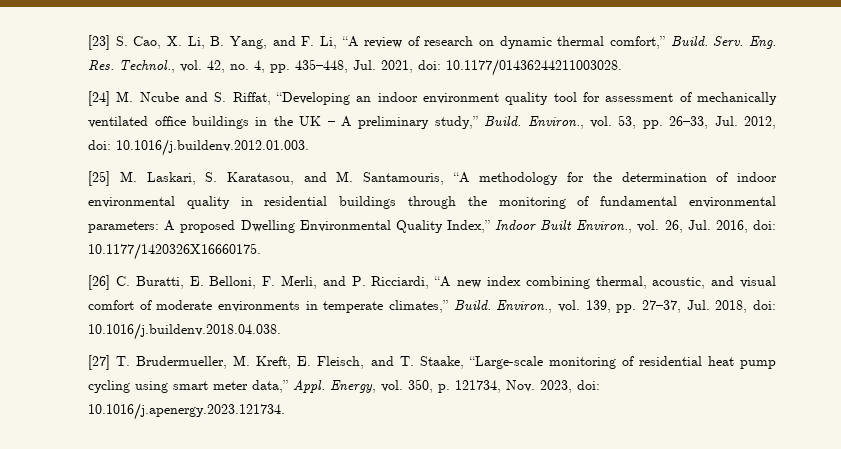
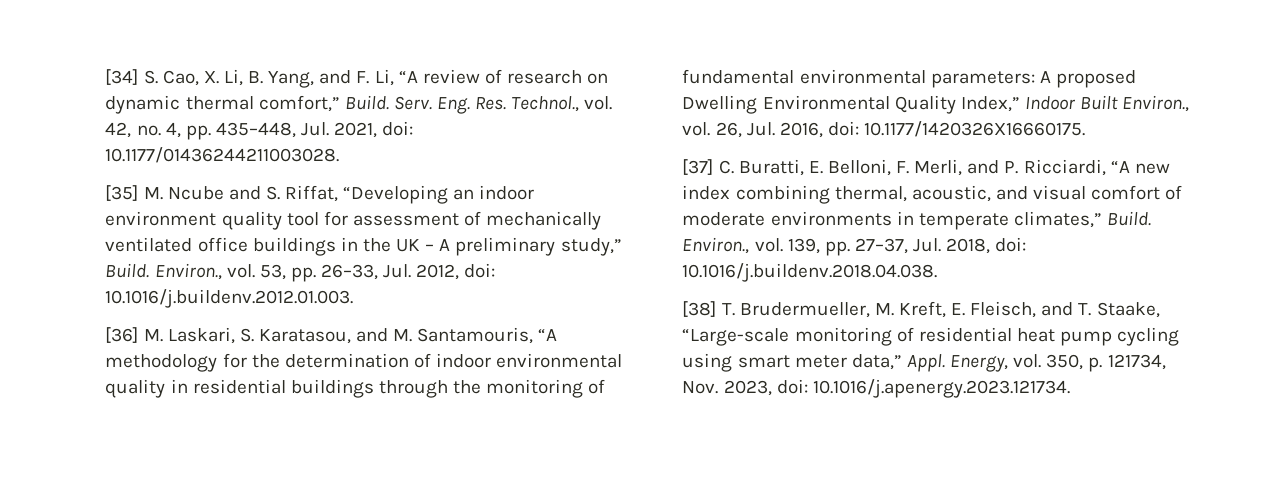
- [23] S. Cao, X. Li, B. Yang, and F. Li, “A review of research on dynamic thermal comfort,” Build.
+ [34] S. Cao, X. Li, B. Yang, and F. Li, “A review of research on dynamic thermal comfort,” Build.
- [24] M. Ncube and S. Riffat, “Developing an indoor environment quality tool for assessment of mechanically ventilated office buildings in the UK – A preliminary study,” Build.
+ [35] M. Ncube and S. Riffat, “Developing an indoor environment quality tool for assessment of mechanically ventilated office buildings in the UK – A preliminary study,” Build.
- [25] M. Laskari, S. Karatasou, and M. Santamouris, “A methodology for the determination of indoor environmental quality in residential buildings through the monitoring of fundamental environmental parameters: A proposed Dwelling Environmental Quality Index,” Indoor Built Environ., vol. 26, Jul. 2016, doi: 10.1177/1420326X16660175.
+ [36] M. Laskari, S. Karatasou, and M. Santamouris, “A methodology for the determination of indoor environmental quality in residential buildings through the monitoring of fundamental environmental parameters: A proposed Dwelling Environmental Quality Index,” Indoor Built Environ., vol. 26, Jul. 2016, doi: 10.1177/1420326X16660175.
- [26] C. Buratti, E. Belloni, F. Merli, and P. Ricciardi, “A new index combining thermal, acoustic, and visual comfort of moderate environments in temperate climates,” Build.
+ [37] C. Buratti, E. Belloni, F. Merli, and P. Ricciardi, “A new index combining thermal, acoustic, and visual comfort of moderate environments in temperate climates,” Build.
- [27] T. Brudermueller, M. Kreft, E. Fleisch, and T. Staake, “Large-scale monitoring of residential heat pump cycling using smart meter data,” Appl.
+ [38] T. Brudermueller, M. Kreft, E. Fleisch, and T. Staake, “Large-scale monitoring of residential heat pump cycling using smart meter data,” Appl.

